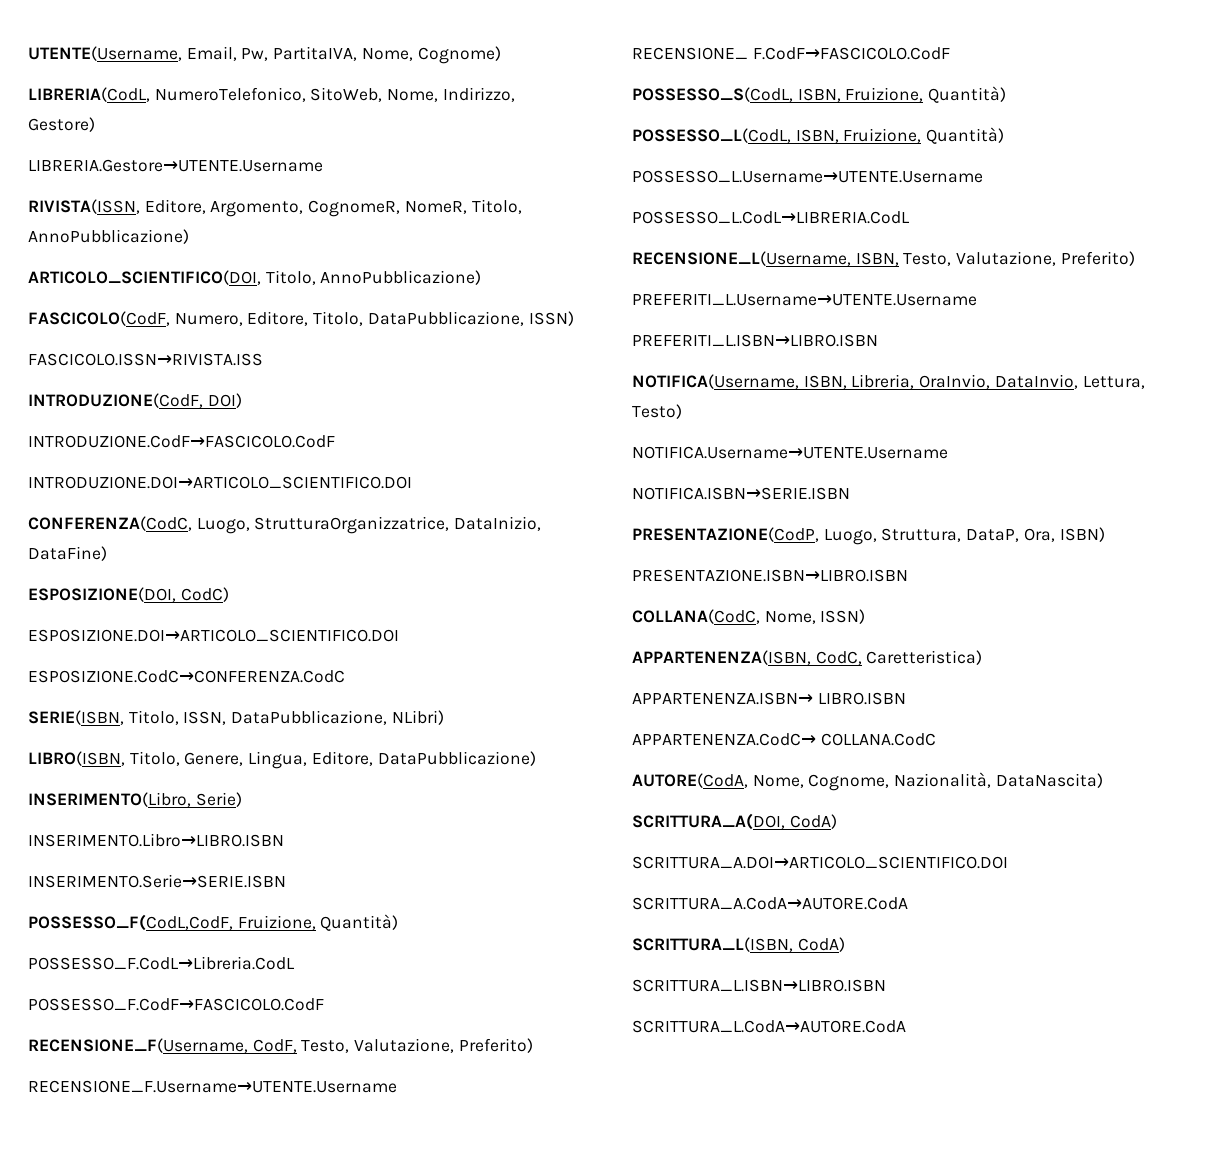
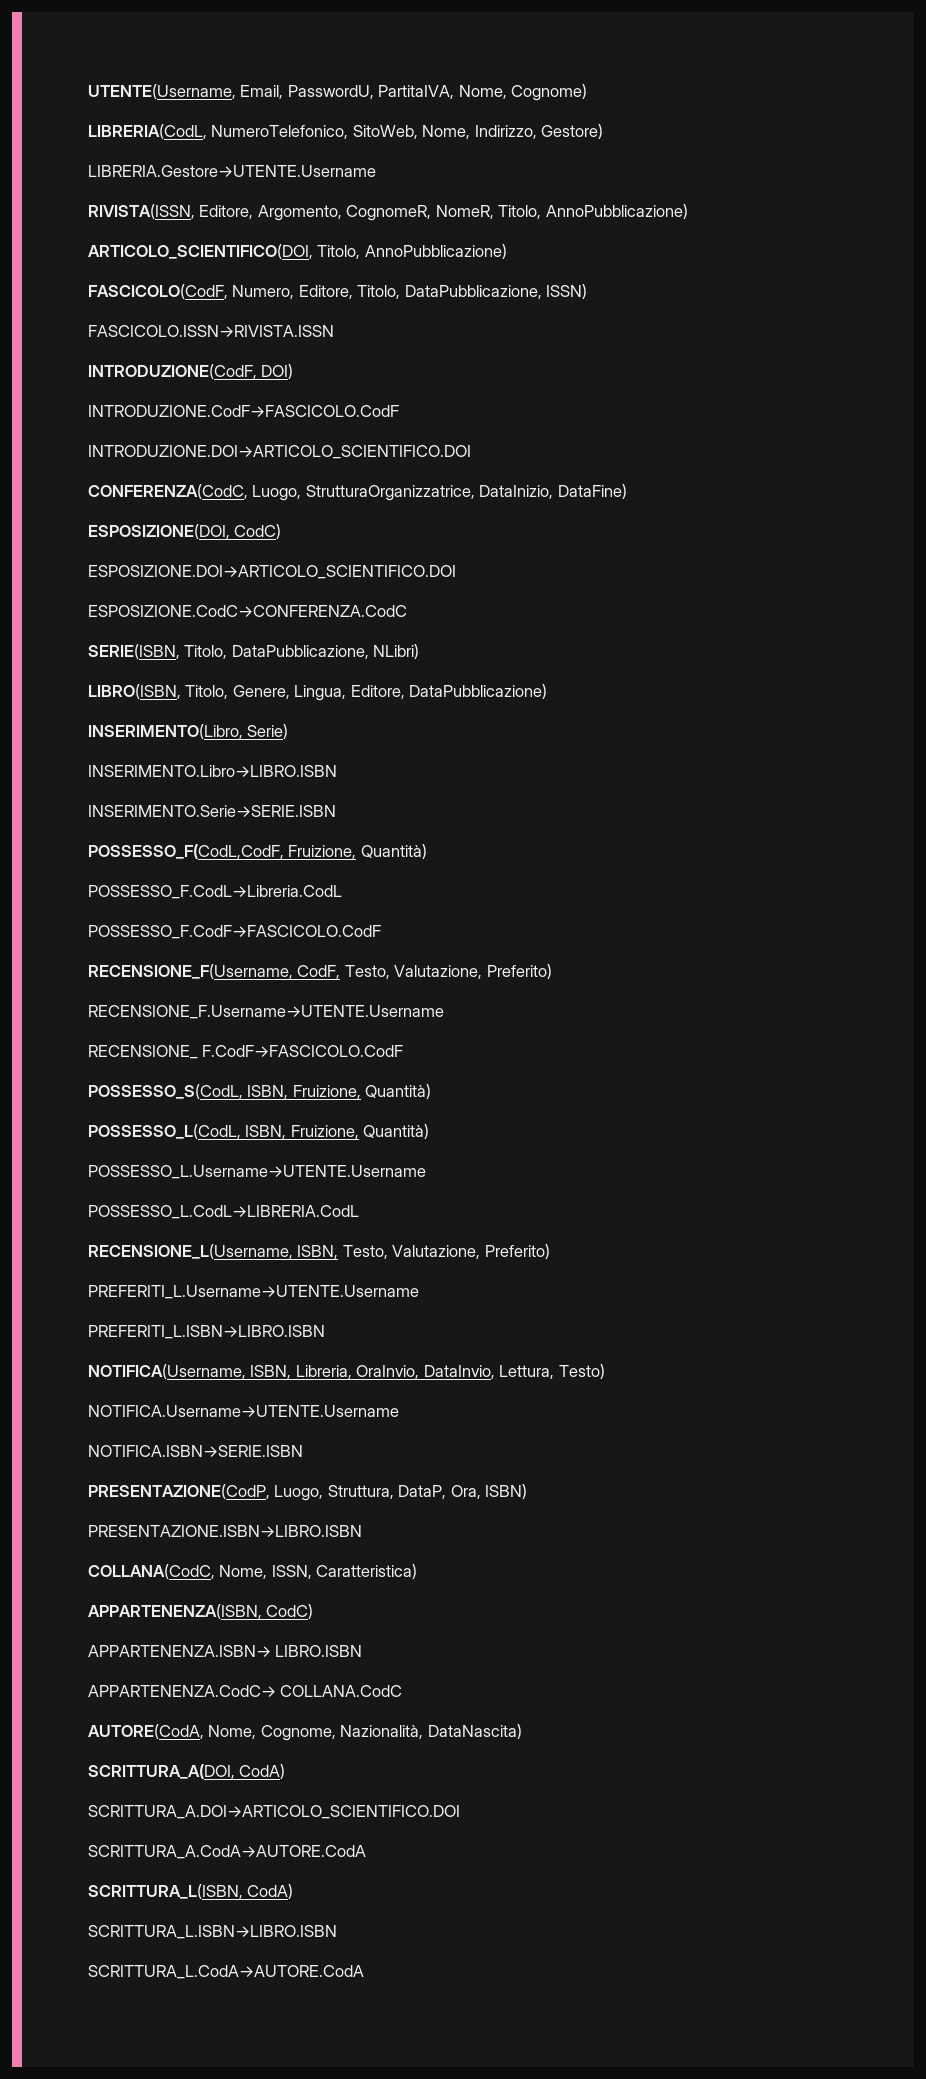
- UTENTE(Username, Email, Pw, PartitaIVA, Nome, Cognome)
+ UTENTE(Username, Email, PasswordU, PartitaIVA, Nome, Cognome)
- FASCICOLO.ISSN→RIVISTA.ISS
+ FASCICOLO.ISSN→RIVISTA.ISSN
- SERIE(ISBN, Titolo, ISSN, DataPubblicazione, NLibri)
+ SERIE(ISBN, Titolo, DataPubblicazione, NLibri)
- COLLANA(CodC, Nome, ISSN)
+ COLLANA(CodC, Nome, ISSN, Caratteristica)
- APPARTENENZA(ISBN, CodC, Caretteristica)
+ APPARTENENZA(ISBN, CodC)

